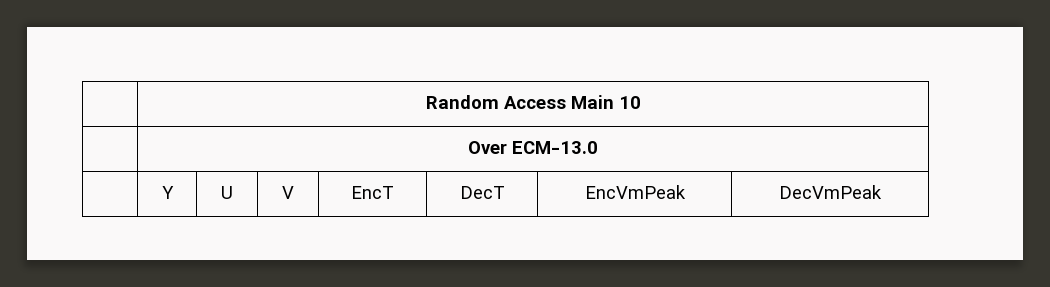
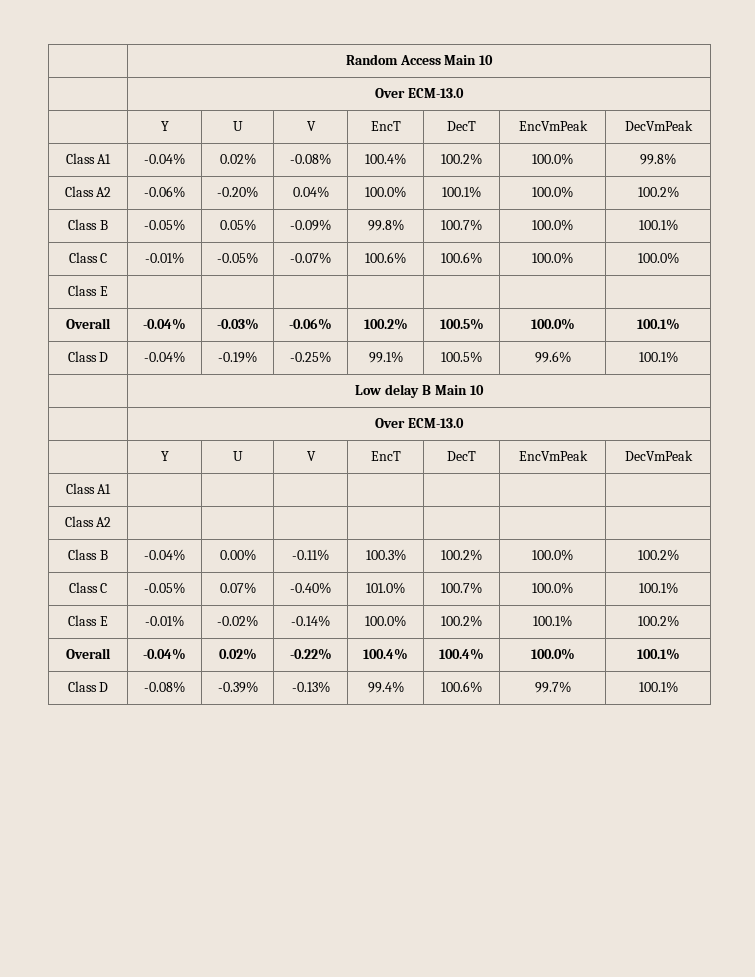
+ Class A1 | -0.04% | 0.02% | -0.08% | 100.4% | 100.2% | 100.0% | 99.8%
+ Class A2 | -0.06% | -0.20% | 0.04% | 100.0% | 100.1% | 100.0% | 100.2%
+ Class B | -0.05% | 0.05% | -0.09% | 99.8% | 100.7% | 100.0% | 100.1%
+ Class C | -0.01% | -0.05% | -0.07% | 100.6% | 100.6% | 100.0% | 100.0%
+ Class E | | | | | | |
+ Overall | -0.04% | -0.03% | -0.06% | 100.2% | 100.5% | 100.0% | 100.1%
+ Class D | -0.04% | -0.19% | -0.25% | 99.1% | 100.5% | 99.6% | 100.1%
+ | Low delay B Main 10
+ | Over ECM-13.0
+ | Y | U | V | EncT | DecT | EncVmPeak | DecVmPeak
+ Class A1 | | | | | | |
+ Class A2 | | | | | | |
+ Class B | -0.04% | 0.00% | -0.11% | 100.3% | 100.2% | 100.0% | 100.2%
+ Class C | -0.05% | 0.07% | -0.40% | 101.0% | 100.7% | 100.0% | 100.1%
+ Class E | -0.01% | -0.02% | -0.14% | 100.0% | 100.2% | 100.1% | 100.2%
+ Overall | -0.04% | 0.02% | -0.22% | 100.4% | 100.4% | 100.0% | 100.1%
+ Class D | -0.08% | -0.39% | -0.13% | 99.4% | 100.6% | 99.7% | 100.1%

